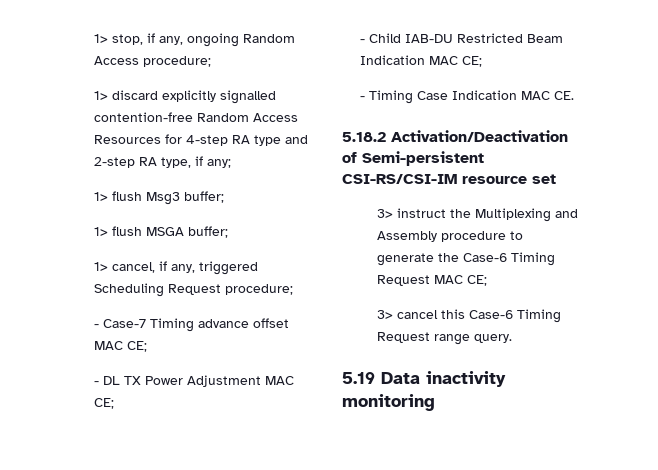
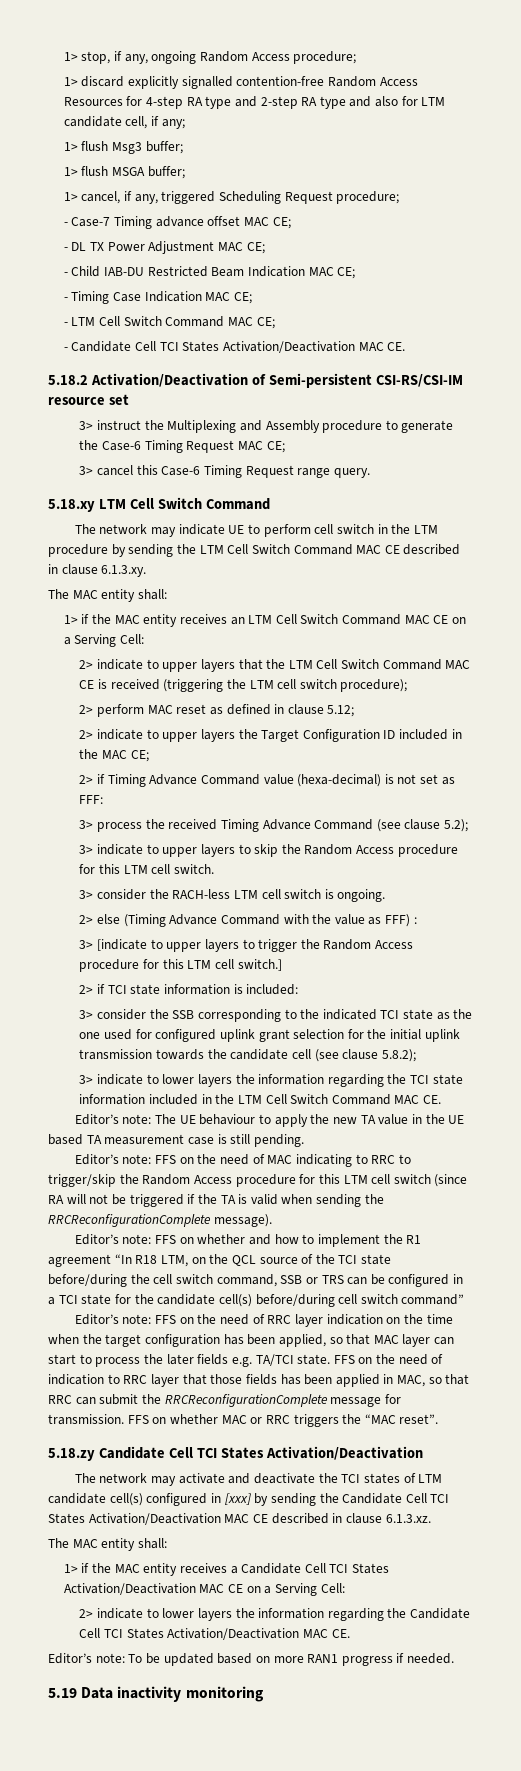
- 1> discard explicitly signalled contention-free Random Access Resources for 4-step RA type and 2-step RA type, if any;
+ 1> discard explicitly signalled contention-free Random Access Resources for 4-step RA type and 2-step RA type and also for LTM candidate cell, if any;
- - Timing Case Indication MAC CE.
+ - Timing Case Indication MAC CE;
+ - LTM Cell Switch Command MAC CE;
+ - Candidate Cell TCI States Activation/Deactivation MAC CE.
+ 5.18.xy LTM Cell Switch Command
+ The network may indicate UE to perform cell switch in the LTM procedure by sending the LTM Cell Switch Command MAC CE described in clause 6.1.3.xy.
+ The MAC entity shall:
+ 1> if the MAC entity receives an LTM Cell Switch Command MAC CE on a Serving Cell:
+ 2> indicate to upper layers that the LTM Cell Switch Command MAC CE is received (triggering the LTM cell switch procedure);
+ 2> perform MAC reset as defined in clause 5.12;
+ 2> indicate to upper layers the Target Configuration ID included in the MAC CE;
+ 2> if Timing Advance Command value (hexa-decimal) is not set as FFF:
+ 3> process the received Timing Advance Command (see clause 5.2);
+ 3> indicate to upper layers to skip the Random Access procedure for this LTM cell switch.
+ 3> consider the RACH-less LTM cell switch is ongoing.
+ 2> else (Timing Advance Command with the value as FFF) :
+ 3> [indicate to upper layers to trigger the Random Access procedure for this LTM cell switch.]
+ 2> if TCI state information is included:
+ 3> consider the SSB corresponding to the indicated TCI state as the one used for configured uplink grant selection for the initial uplink transmission towards the candidate cell (see clause 5.8.2);
+ 3> indicate to lower layers the information regarding the TCI state information included in the LTM Cell Switch Command MAC CE.
+ Editor’s note: The UE behaviour to apply the new TA value in the UE based TA measurement case is still pending.
+ Editor’s note: FFS on the need of MAC indicating to RRC to trigger/skip the Random Access procedure for this LTM cell switch (since RA will not be triggered if the TA is valid when sending the RRCReconfigurationComplete message).
+ Editor’s note: FFS on whether and how to implement the R1 agreement “In R18 LTM, on the QCL source of the TCI state before/during the cell switch command, SSB or TRS can be configured in a TCI state for the candidate cell(s) before/during cell switch command”
+ Editor’s note: FFS on the need of RRC layer indication on the time when the target configuration has been applied, so that MAC layer can start to process the later fields e.g. TA/TCI state. FFS on the need of indication to RRC layer that those fields has been applied in MAC, so that RRC can submit the RRCReconfigurationComplete message for transmission. FFS on whether MAC or RRC triggers the “MAC reset”.
+ 5.18.zy Candidate Cell TCI States Activation/Deactivation
+ The network may activate and deactivate the TCI states of LTM candidate cell(s) configured in [xxx] by sending the Candidate Cell TCI States Activation/Deactivation MAC CE described in clause 6.1.3.xz.
+ The MAC entity shall:
+ 1> if the MAC entity receives a Candidate Cell TCI States Activation/Deactivation MAC CE on a Serving Cell:
+ 2> indicate to lower layers the information regarding the Candidate Cell TCI States Activation/Deactivation MAC CE.
+ Editor’s note: To be updated based on more RAN1 progress if needed.

